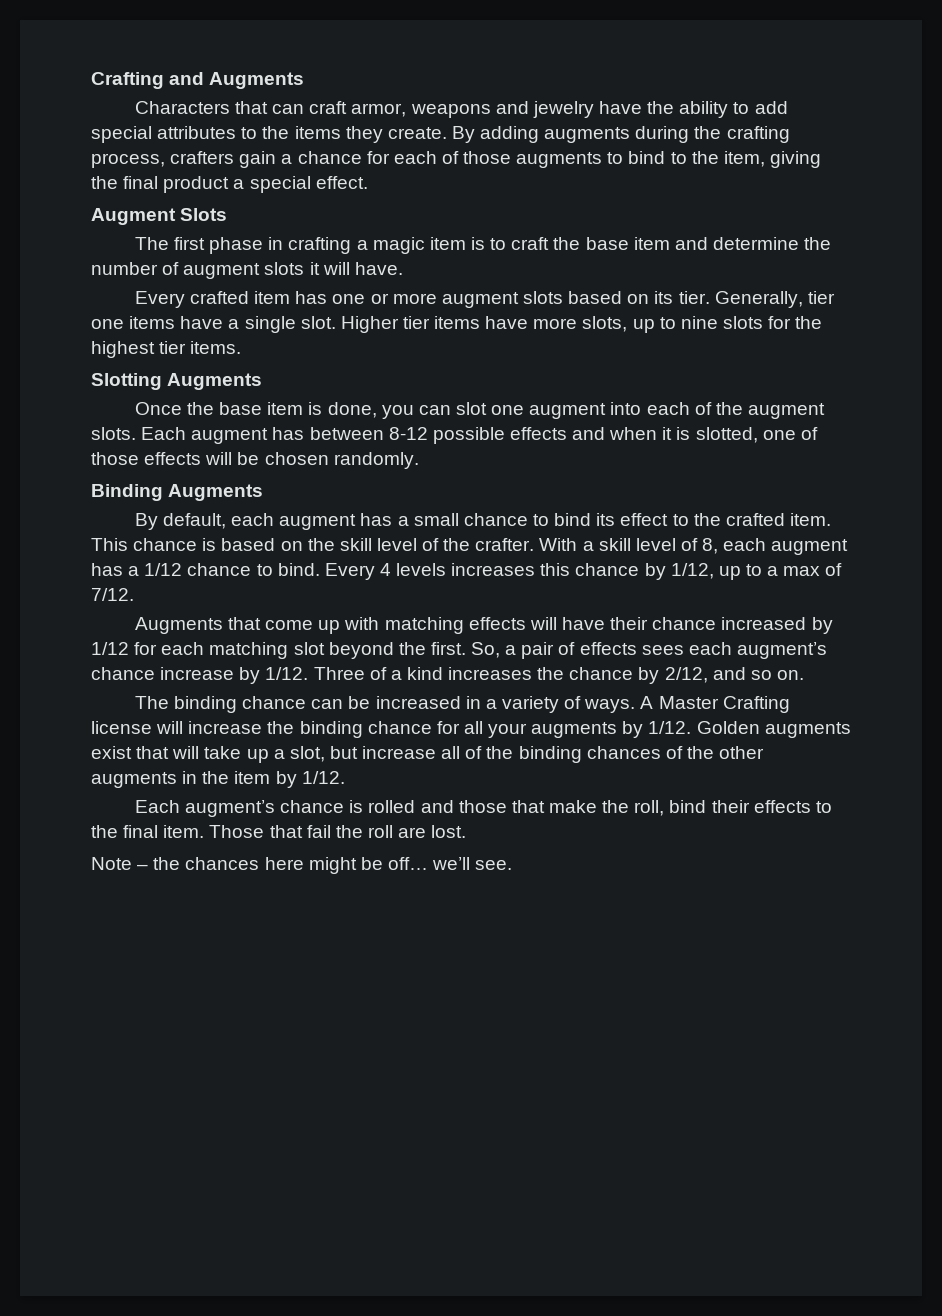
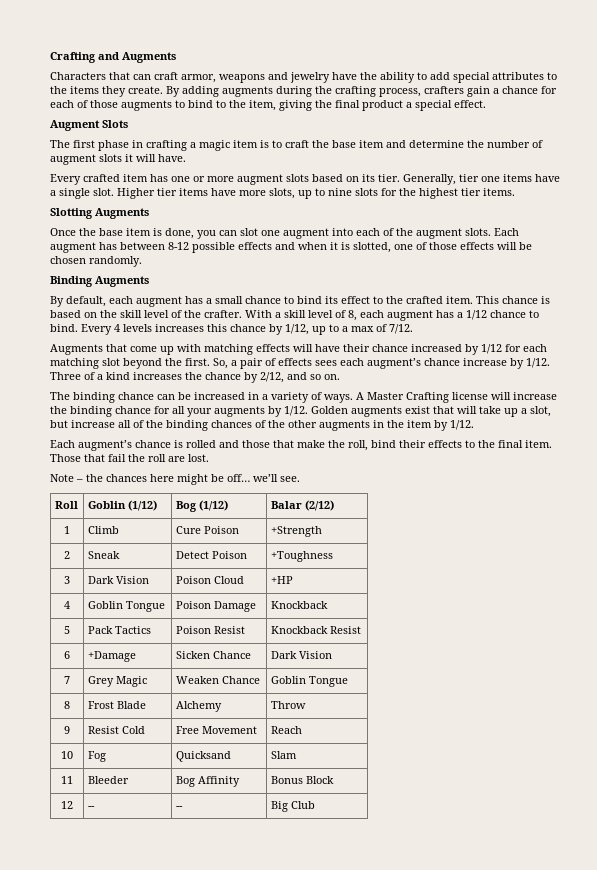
+ Roll | Goblin (1/12) | Bog (1/12) | Balar (2/12)
+ 1 | Climb | Cure Poison | +Strength
+ 2 | Sneak | Detect Poison | +Toughness
+ 3 | Dark Vision | Poison Cloud | +HP
+ 4 | Goblin Tongue | Poison Damage | Knockback
+ 5 | Pack Tactics | Poison Resist | Knockback Resist
+ 6 | +Damage | Sicken Chance | Dark Vision
+ 7 | Grey Magic | Weaken Chance | Goblin Tongue
+ 8 | Frost Blade | Alchemy | Throw
+ 9 | Resist Cold | Free Movement | Reach
+ 10 | Fog | Quicksand | Slam
+ 11 | Bleeder | Bog Affinity | Bonus Block
+ 12 | -- | -- | Big Club

